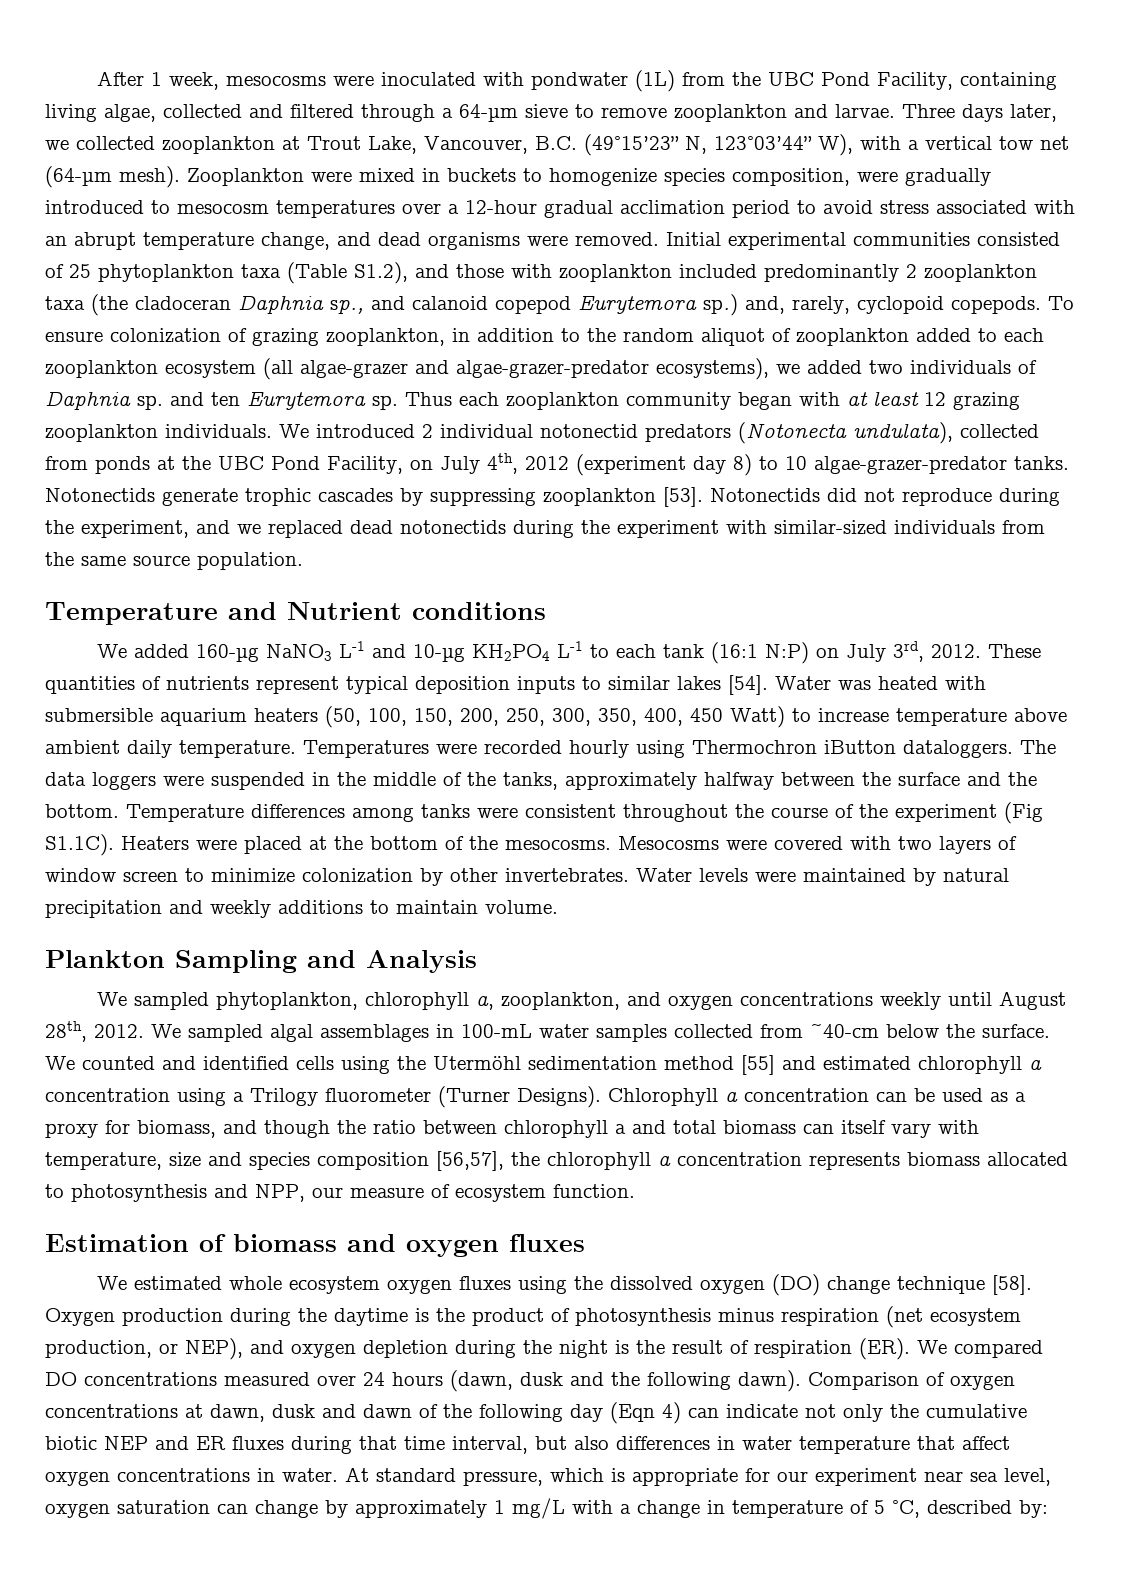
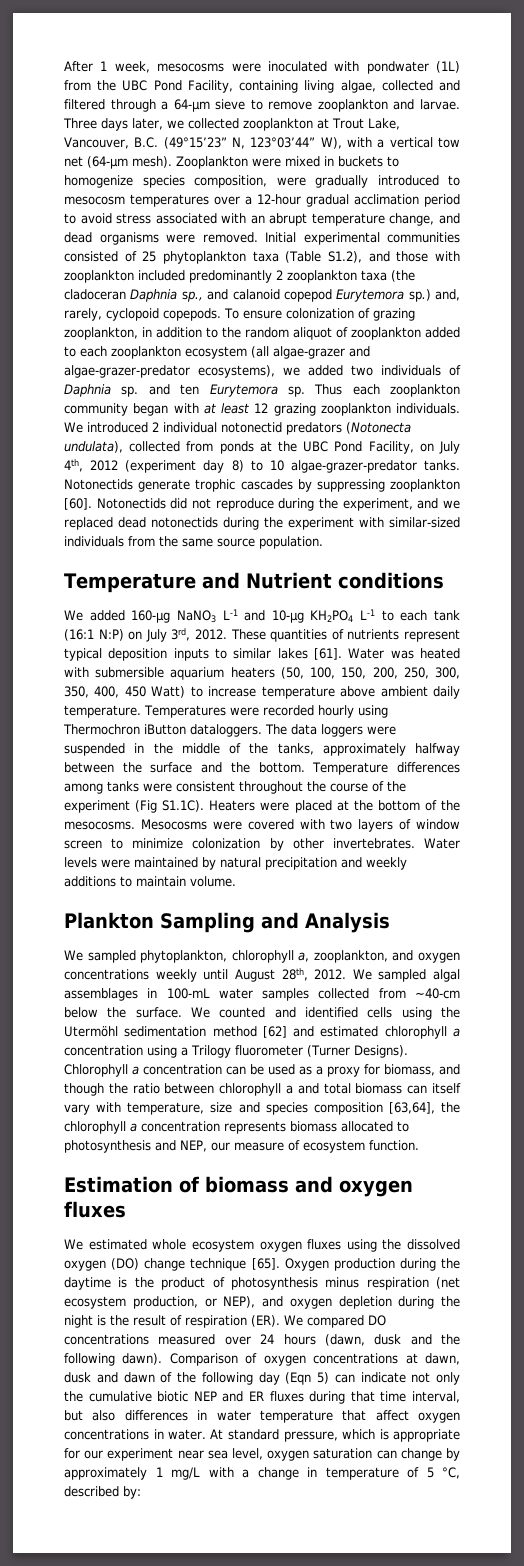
- Notonectids generate trophic cascades by suppressing zooplankton [53].
+ Notonectids generate trophic cascades by suppressing zooplankton [60].
- These quantities of nutrients represent typical deposition inputs to similar lakes [54].
+ These quantities of nutrients represent typical deposition inputs to similar lakes [61].
- We counted and identified cells using the Utermöhl sedimentation method [55] and estimated chlorophyll a concentration using a Trilogy fluorometer (Turner Designs).
+ We counted and identified cells using the Utermöhl sedimentation method [62] and estimated chlorophyll a concentration using a Trilogy fluorometer (Turner Designs).
- Chlorophyll a concentration can be used as a proxy for biomass, and though the ratio between chlorophyll a and total biomass can itself vary with temperature, size and species composition [56,57], the chlorophyll a concentration represents biomass allocated to photosynthesis and NPP, our measure of ecosystem function.
+ Chlorophyll a concentration can be used as a proxy for biomass, and though the ratio between chlorophyll a and total biomass can itself vary with temperature, size and species composition [63,64], the chlorophyll a concentration represents biomass allocated to photosynthesis and NEP, our measure of ecosystem function.
- We estimated whole ecosystem oxygen fluxes using the dissolved oxygen (DO) change technique [58].
+ We estimated whole ecosystem oxygen fluxes using the dissolved oxygen (DO) change technique [65].
- Comparison of oxygen concentrations at dawn, dusk and dawn of the following day (Eqn 4) can indicate not only the cumulative biotic NEP and ER fluxes during that time interval, but also differences in water temperature that affect oxygen concentrations in water.
+ Comparison of oxygen concentrations at dawn, dusk and dawn of the following day (Eqn 5) can indicate not only the cumulative biotic NEP and ER fluxes during that time interval, but also differences in water temperature that affect oxygen concentrations in water.

